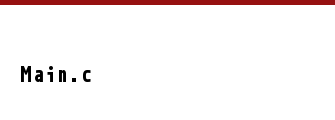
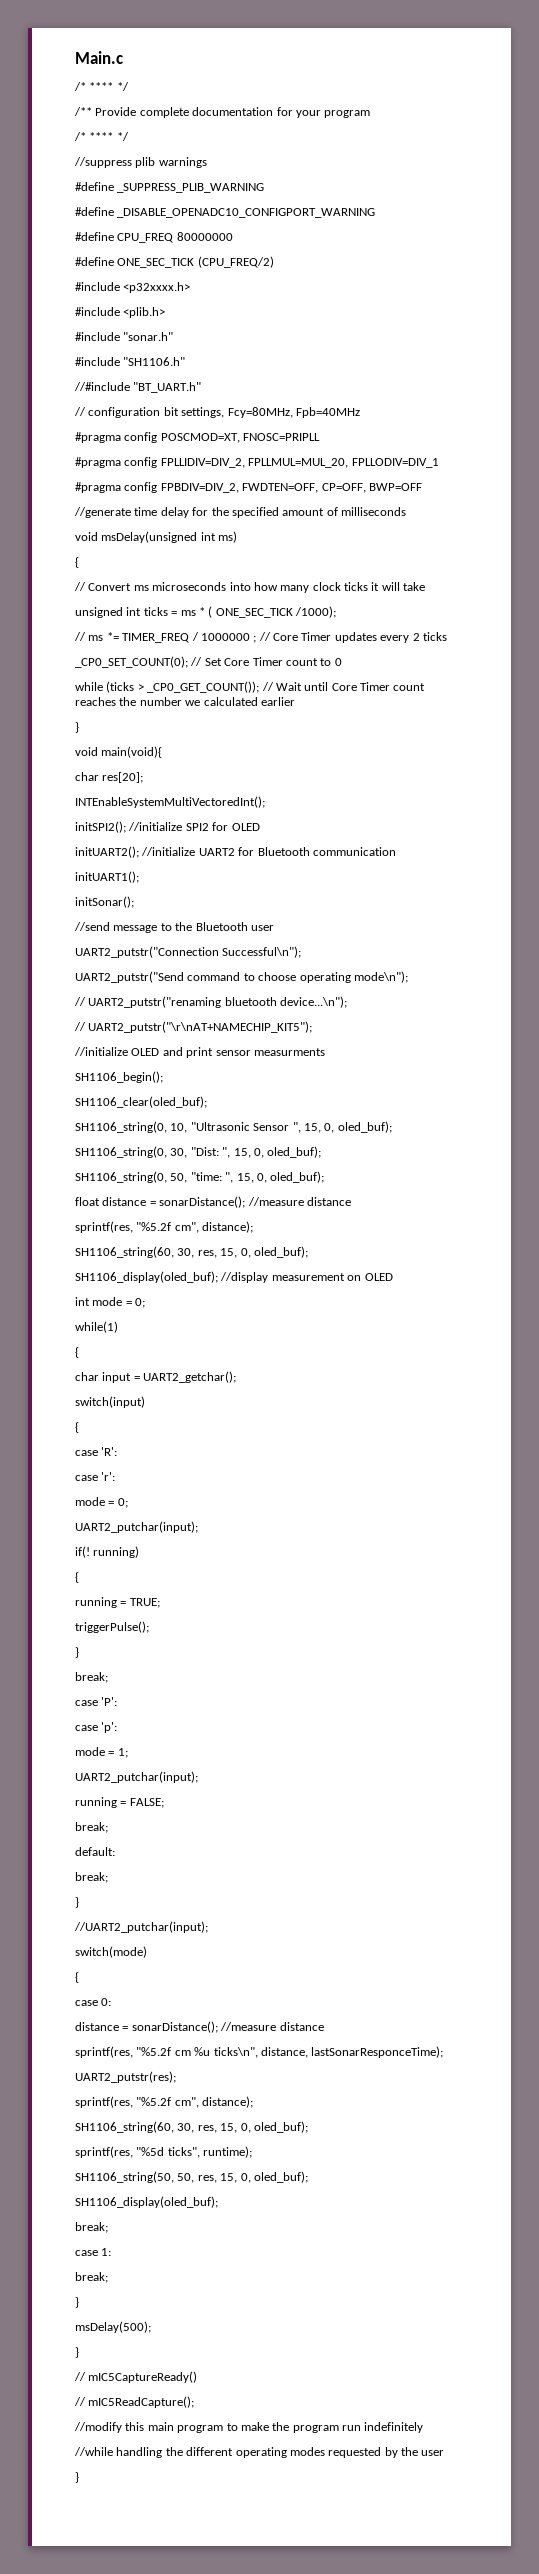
  Main.c
+ /* **** */
+ /** Provide complete documentation for your program
+ /* **** */
+ //suppress plib warnings
+ #define _SUPPRESS_PLIB_WARNING
+ #define _DISABLE_OPENADC10_CONFIGPORT_WARNING
+ #define CPU_FREQ 80000000
+ #define ONE_SEC_TICK (CPU_FREQ/2)
+ #include <p32xxxx.h>
+ #include <plib.h>
+ #include "sonar.h"
+ #include "SH1106.h"
+ //#include "BT_UART.h"
+ // configuration bit settings, Fcy=80MHz, Fpb=40MHz
+ #pragma config POSCMOD=XT, FNOSC=PRIPLL
+ #pragma config FPLLIDIV=DIV_2, FPLLMUL=MUL_20, FPLLODIV=DIV_1
+ #pragma config FPBDIV=DIV_2, FWDTEN=OFF, CP=OFF, BWP=OFF
+ //generate time delay for the specified amount of milliseconds
+ void msDelay(unsigned int ms)
+ {
+ // Convert ms microseconds into how many clock ticks it will take
+ unsigned int ticks = ms * ( ONE_SEC_TICK /1000);
+ // ms *= TIMER_FREQ / 1000000 ; // Core Timer updates every 2 ticks
+ _CP0_SET_COUNT(0); // Set Core Timer count to 0
+ while (ticks > _CP0_GET_COUNT()); // Wait until Core Timer count reaches the number we calculated earlier
+ }
+ void main(void){
+ char res[20];
+ INTEnableSystemMultiVectoredInt();
+ initSPI2(); //initialize SPI2 for OLED
+ initUART2(); //initialize UART2 for Bluetooth communication
+ initUART1();
+ initSonar();
+ //send message to the Bluetooth user
+ UART2_putstr("Connection Successful\n");
+ UART2_putstr("Send command to choose operating mode\n");
+ // UART2_putstr("renaming bluetooth device...\n");
+ // UART2_putstr("\r\nAT+NAMECHIP_KIT5");
+ //initialize OLED and print sensor measurments
+ SH1106_begin();
+ SH1106_clear(oled_buf);
+ SH1106_string(0, 10, "Ultrasonic Sensor ", 15, 0, oled_buf);
+ SH1106_string(0, 30, "Dist: ", 15, 0, oled_buf);
+ SH1106_string(0, 50, "time: ", 15, 0, oled_buf);
+ float distance = sonarDistance(); //measure distance
+ sprintf(res, "%5.2f cm", distance);
+ SH1106_string(60, 30, res, 15, 0, oled_buf);
+ SH1106_display(oled_buf); //display measurement on OLED
+ int mode = 0;
+ while(1)
+ {
+ char input = UART2_getchar();
+ switch(input)
+ {
+ case 'R':
+ case 'r':
+ mode = 0;
+ UART2_putchar(input);
+ if(! running)
+ {
+ running = TRUE;
+ triggerPulse();
+ }
+ break;
+ case 'P':
+ case 'p':
+ mode = 1;
+ UART2_putchar(input);
+ running = FALSE;
+ break;
+ default:
+ break;
+ }
+ //UART2_putchar(input);
+ switch(mode)
+ {
+ case 0:
+ distance = sonarDistance(); //measure distance
+ sprintf(res, "%5.2f cm %u ticks\n", distance, lastSonarResponceTime);
+ UART2_putstr(res);
+ sprintf(res, "%5.2f cm", distance);
+ SH1106_string(60, 30, res, 15, 0, oled_buf);
+ sprintf(res, "%5d ticks", runtime);
+ SH1106_string(50, 50, res, 15, 0, oled_buf);
+ SH1106_display(oled_buf);
+ break;
+ case 1:
+ break;
+ }
+ msDelay(500);
+ }
+ // mIC5CaptureReady()
+ // mIC5ReadCapture();
+ //modify this main program to make the program run indefinitely
+ //while handling the different operating modes requested by the user
+ }

